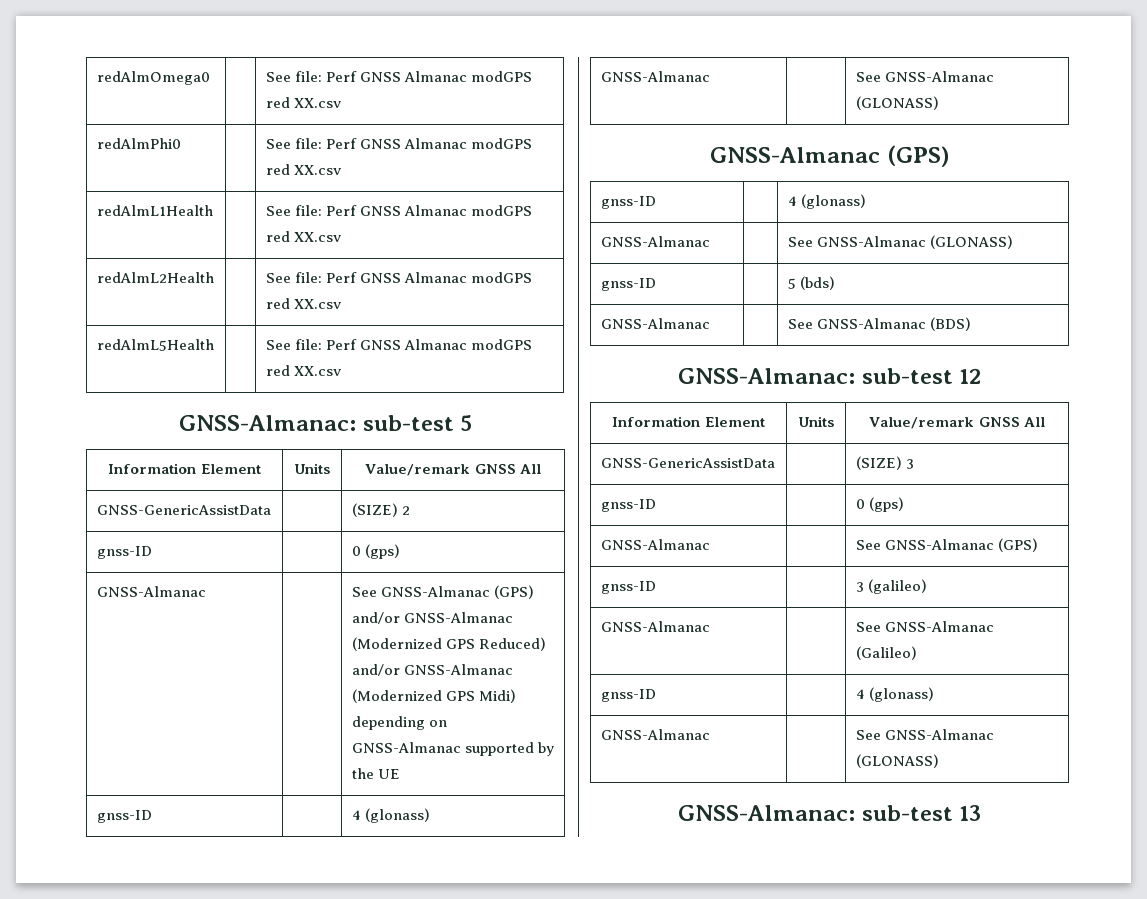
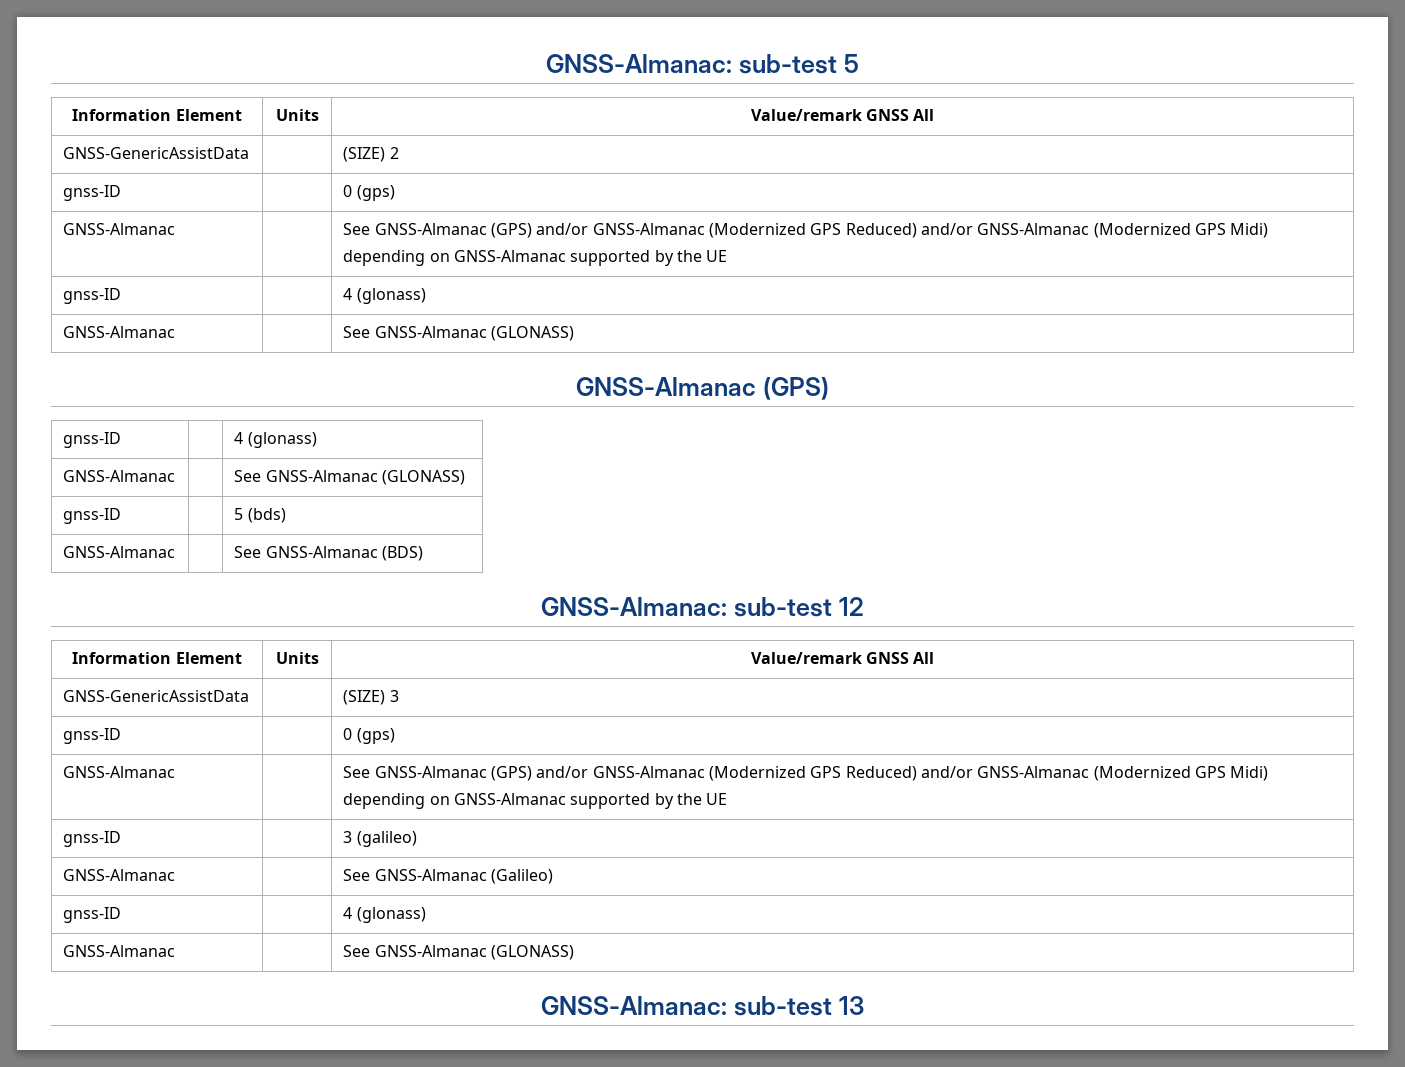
- redAlmOmega0 | | See file: Perf GNSS Almanac modGPS red XX.csv
- redAlmPhi0 | | See file: Perf GNSS Almanac modGPS red XX.csv
- redAlmL1Health | | See file: Perf GNSS Almanac modGPS red XX.csv
- redAlmL2Health | | See file: Perf GNSS Almanac modGPS red XX.csv
- redAlmL5Health | | See file: Perf GNSS Almanac modGPS red XX.csv
  GNSS-GenericAssistData | | (SIZE) 3
  gnss-ID | | 0 (gps)
- GNSS-Almanac | | See GNSS-Almanac (GPS)
+ GNSS-Almanac | | See GNSS-Almanac (GPS) and/or GNSS-Almanac (Modernized GPS Reduced) and/or GNSS-Almanac (Modernized GPS Midi) depending on GNSS-Almanac supported by the UE

